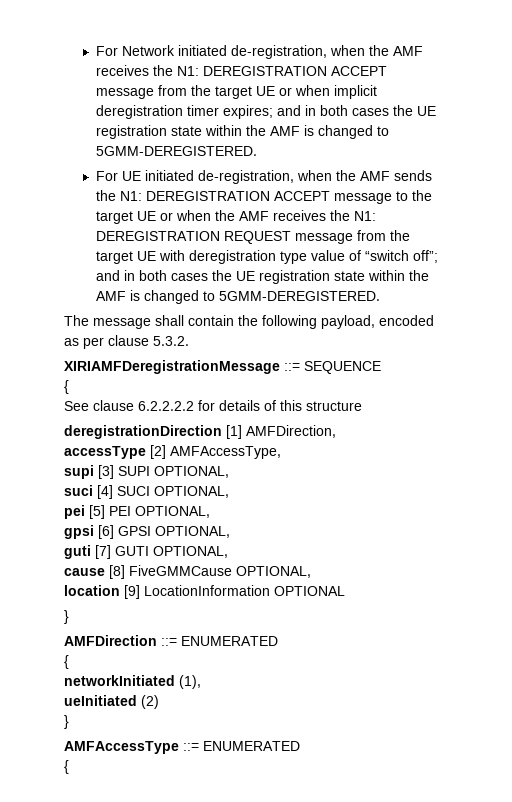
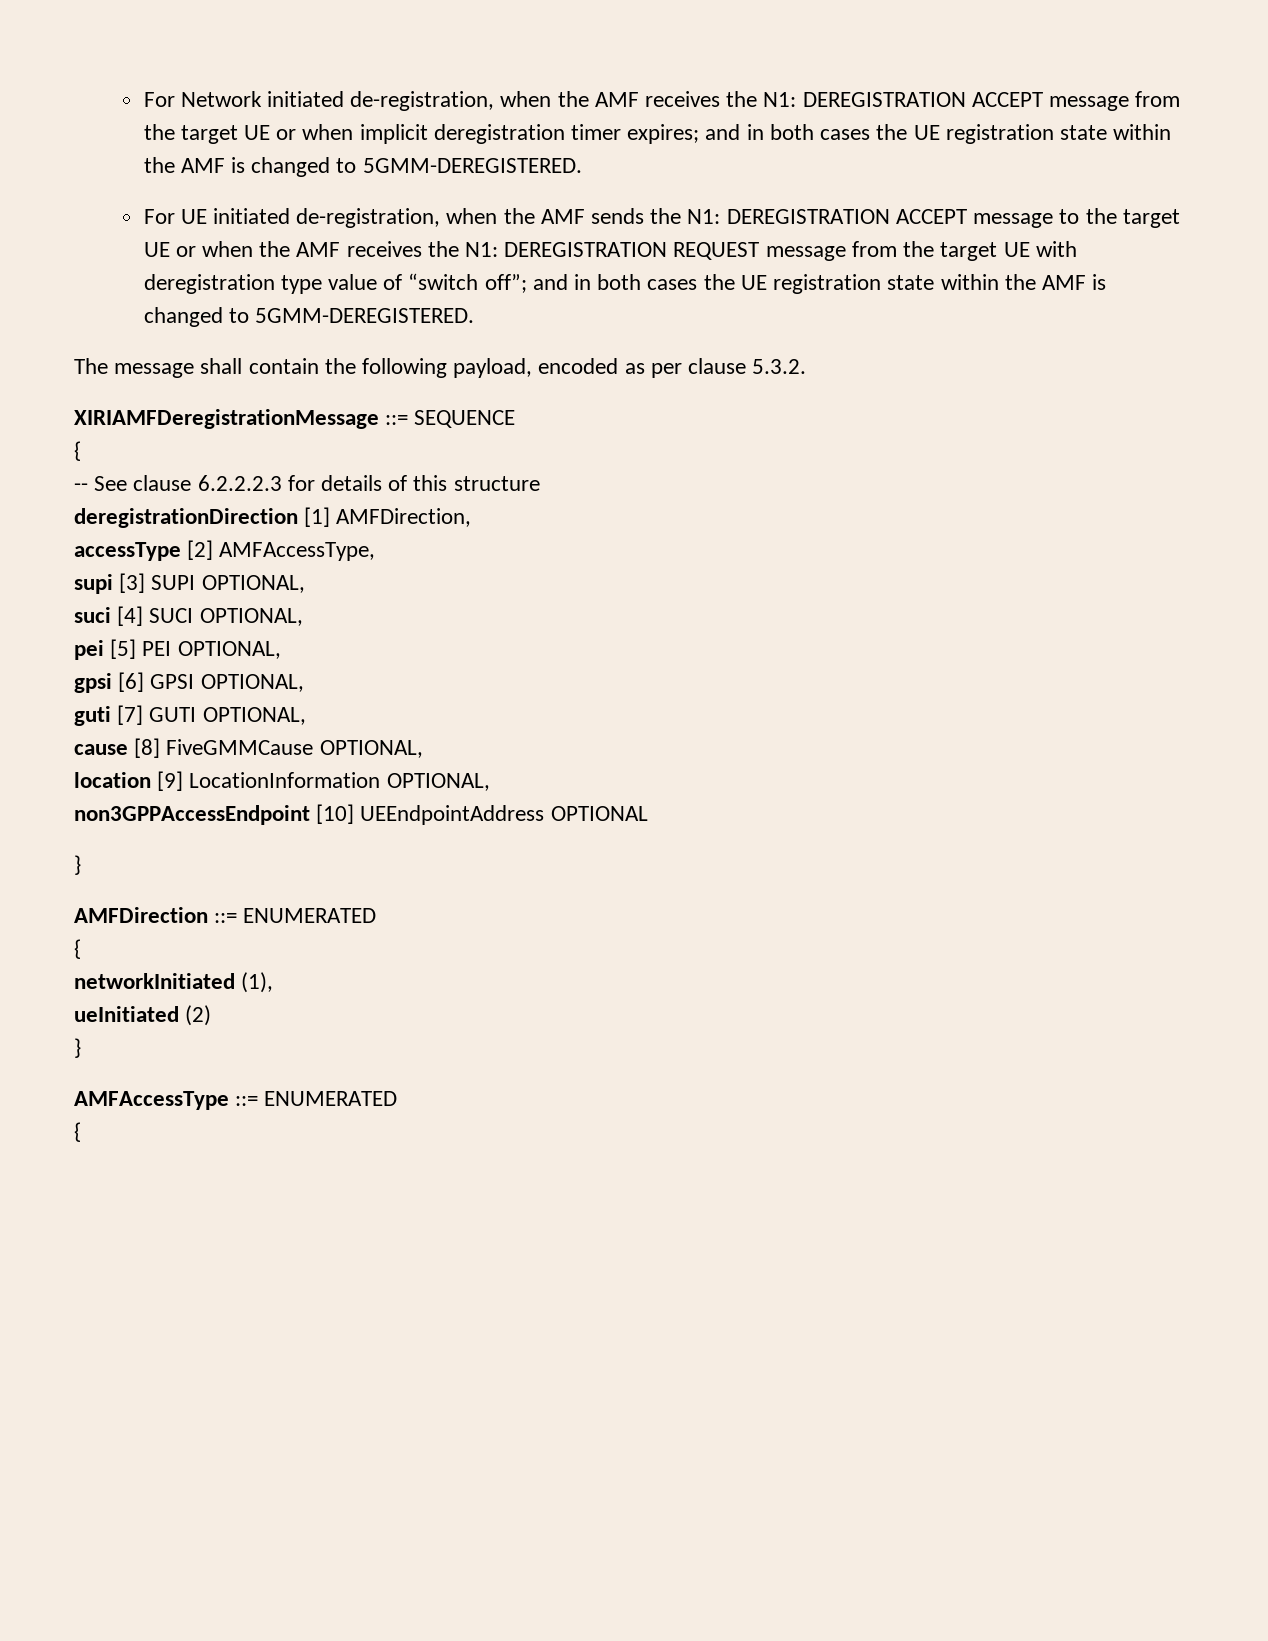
- See clause 6.2.2.2.2 for details of this structure
+ -- See clause 6.2.2.2.3 for details of this structure
- location [9] LocationInformation OPTIONAL
+ location [9] LocationInformation OPTIONAL,
+ non3GPPAccessEndpoint [10] UEEndpointAddress OPTIONAL

